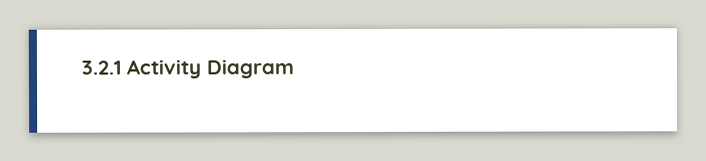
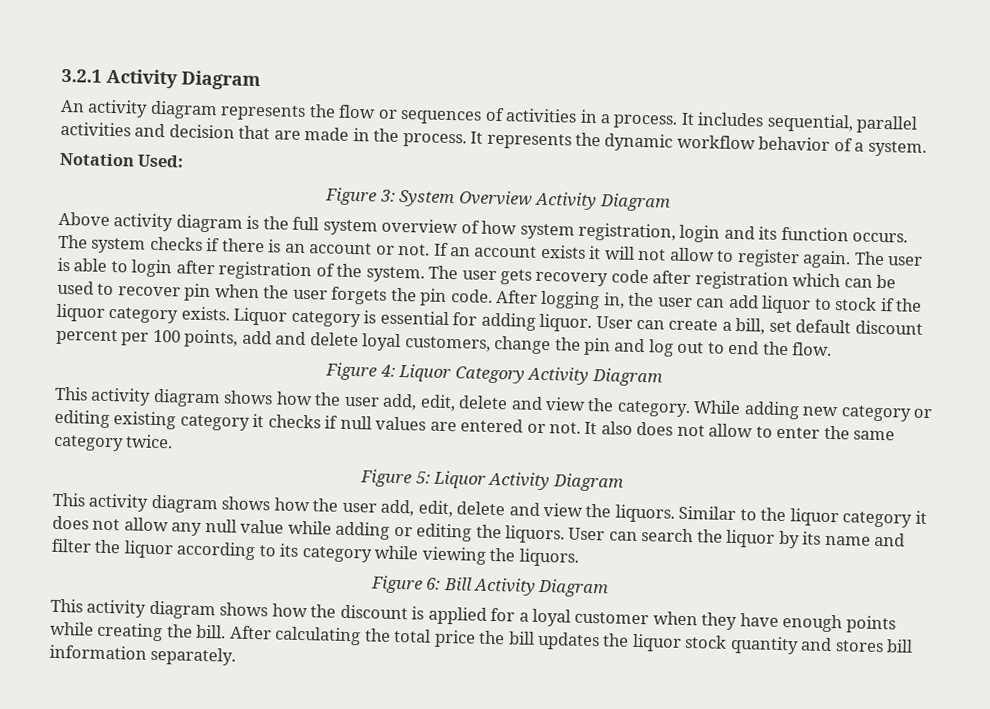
+ An activity diagram represents the flow or sequences of activities in a process. It includes sequential, parallel activities and decision that are made in the process. It represents the dynamic workflow behavior of a system.
+ Notation Used:
+ Figure 3: System Overview Activity Diagram
+ Above activity diagram is the full system overview of how system registration, login and its function occurs. The system checks if there is an account or not. If an account exists it will not allow to register again. The user is able to login after registration of the system. The user gets recovery code after registration which can be used to recover pin when the user forgets the pin code. After logging in, the user can add liquor to stock if the liquor category exists. Liquor category is essential for adding liquor. User can create a bill, set default discount percent per 100 points, add and delete loyal customers, change the pin and log out to end the flow.
+ Figure 4: Liquor Category Activity Diagram
+ This activity diagram shows how the user add, edit, delete and view the category. While adding new category or editing existing category it checks if null values are entered or not. It also does not allow to enter the same category twice.
+ Figure 5: Liquor Activity Diagram
+ This activity diagram shows how the user add, edit, delete and view the liquors. Similar to the liquor category it does not allow any null value while adding or editing the liquors. User can search the liquor by its name and filter the liquor according to its category while viewing the liquors.
+ Figure 6: Bill Activity Diagram
+ This activity diagram shows how the discount is applied for a loyal customer when they have enough points while creating the bill. After calculating the total price the bill updates the liquor stock quantity and stores bill information separately.

